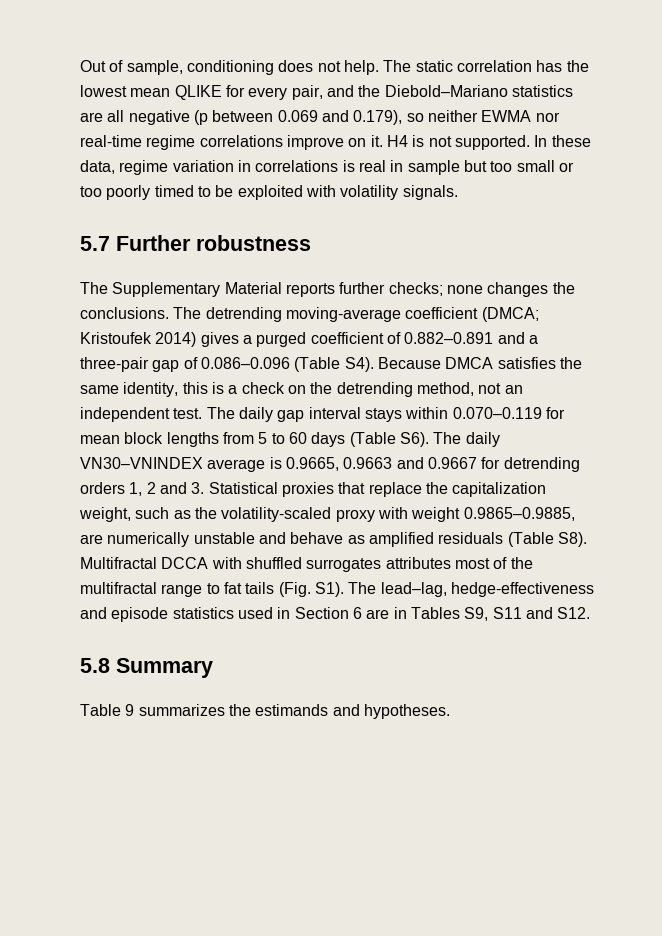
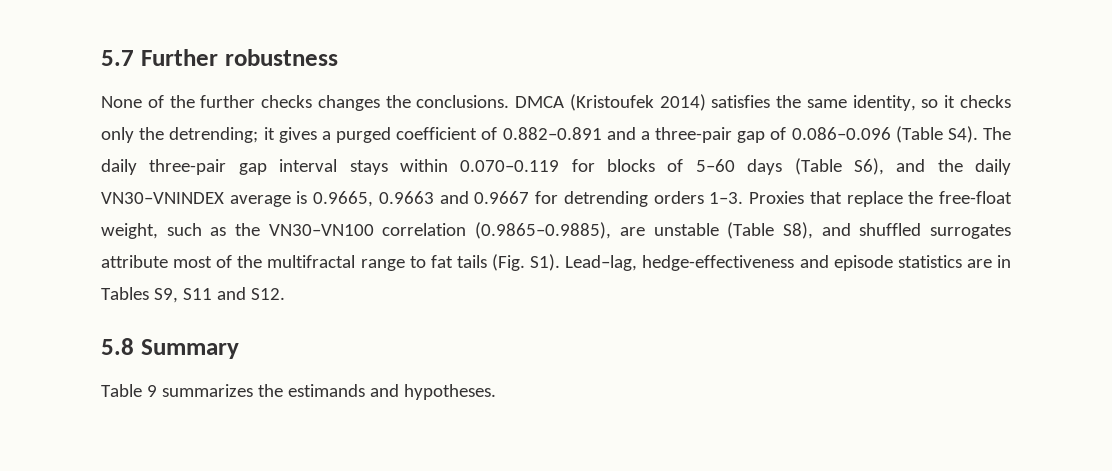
- Out of sample, conditioning does not help. The static correlation has the lowest mean QLIKE for every pair, and the Diebold–Mariano statistics are all negative (p between 0.069 and 0.179), so neither EWMA nor real-time regime correlations improve on it. H4 is not supported. In these data, regime variation in correlations is real in sample but too small or too poorly timed to be exploited with volatility signals.
  5.7 Further robustness
- The Supplementary Material reports further checks; none changes the conclusions. The detrending moving-average coefficient (DMCA; Kristoufek 2014) gives a purged coefficient of 0.882–0.891 and a three-pair gap of 0.086–0.096 (Table S4). Because DMCA satisfies the same identity, this is a check on the detrending method, not an independent test. The daily gap interval stays within 0.070–0.119 for mean block lengths from 5 to 60 days (Table S6). The daily VN30–VNINDEX average is 0.9665, 0.9663 and 0.9667 for detrending orders 1, 2 and 3. Statistical proxies that replace the capitalization weight, such as the volatility-scaled proxy with weight 0.9865–0.9885, are numerically unstable and behave as amplified residuals (Table S8). Multifractal DCCA with shuffled surrogates attributes most of the multifractal range to fat tails (Fig. S1). The lead–lag, hedge-effectiveness and episode statistics used in Section 6 are in Tables S9, S11 and S12.
+ None of the further checks changes the conclusions. DMCA (Kristoufek 2014) satisfies the same identity, so it checks only the detrending; it gives a purged coefficient of 0.882–0.891 and a three-pair gap of 0.086–0.096 (Table S4). The daily three-pair gap interval stays within 0.070–0.119 for blocks of 5–60 days (Table S6), and the daily VN30–VNINDEX average is 0.9665, 0.9663 and 0.9667 for detrending orders 1–3. Proxies that replace the free-float weight, such as the VN30–VN100 correlation (0.9865–0.9885), are unstable (Table S8), and shuffled surrogates attribute most of the multifractal range to fat tails (Fig. S1). Lead–lag, hedge-effectiveness and episode statistics are in Tables S9, S11 and S12.

